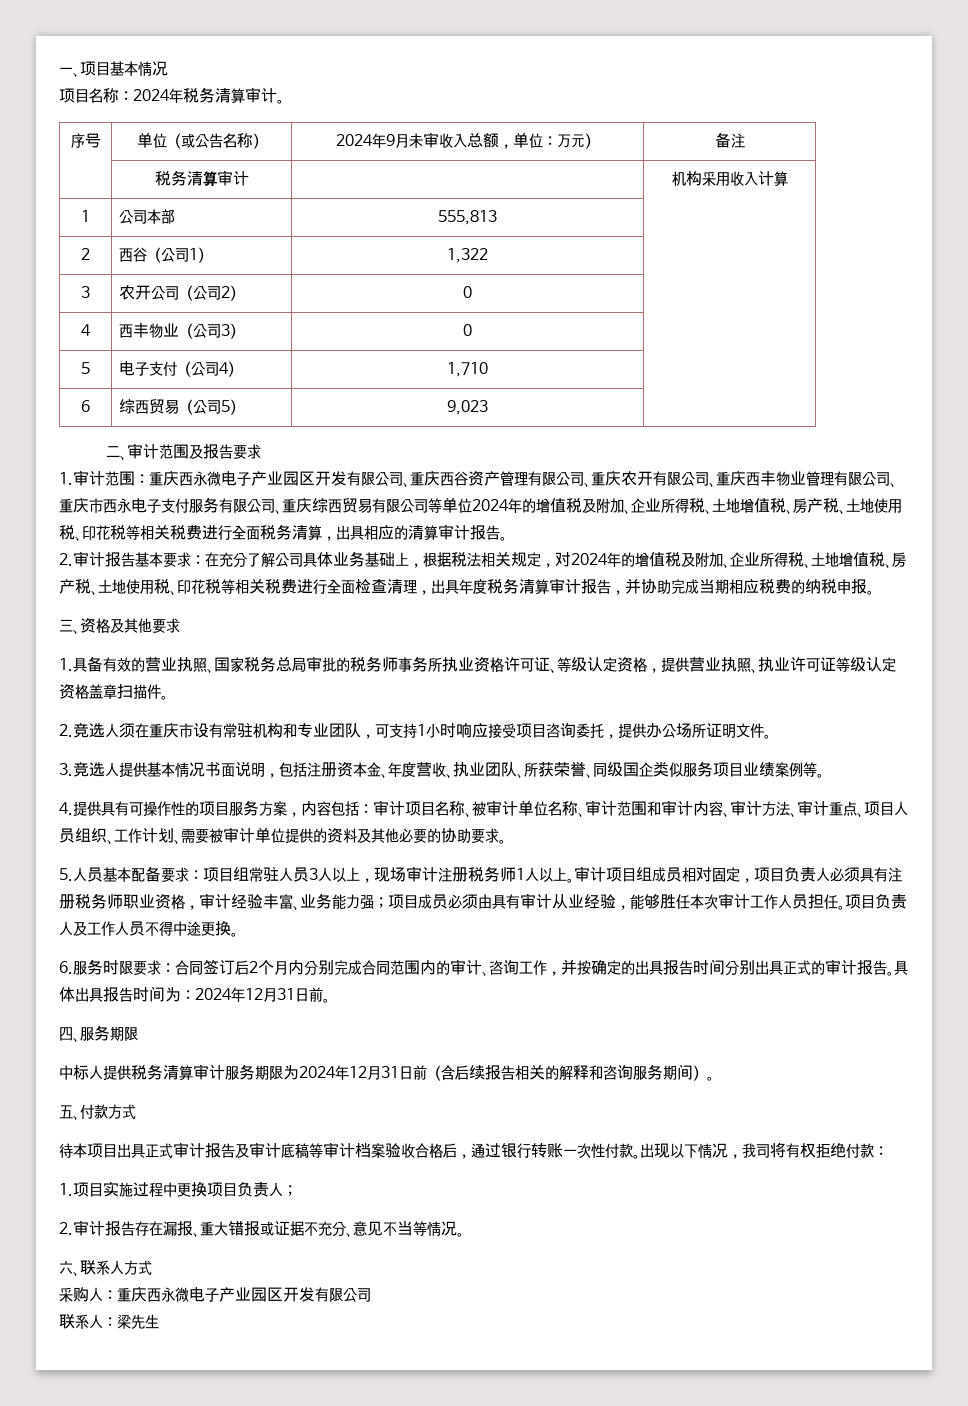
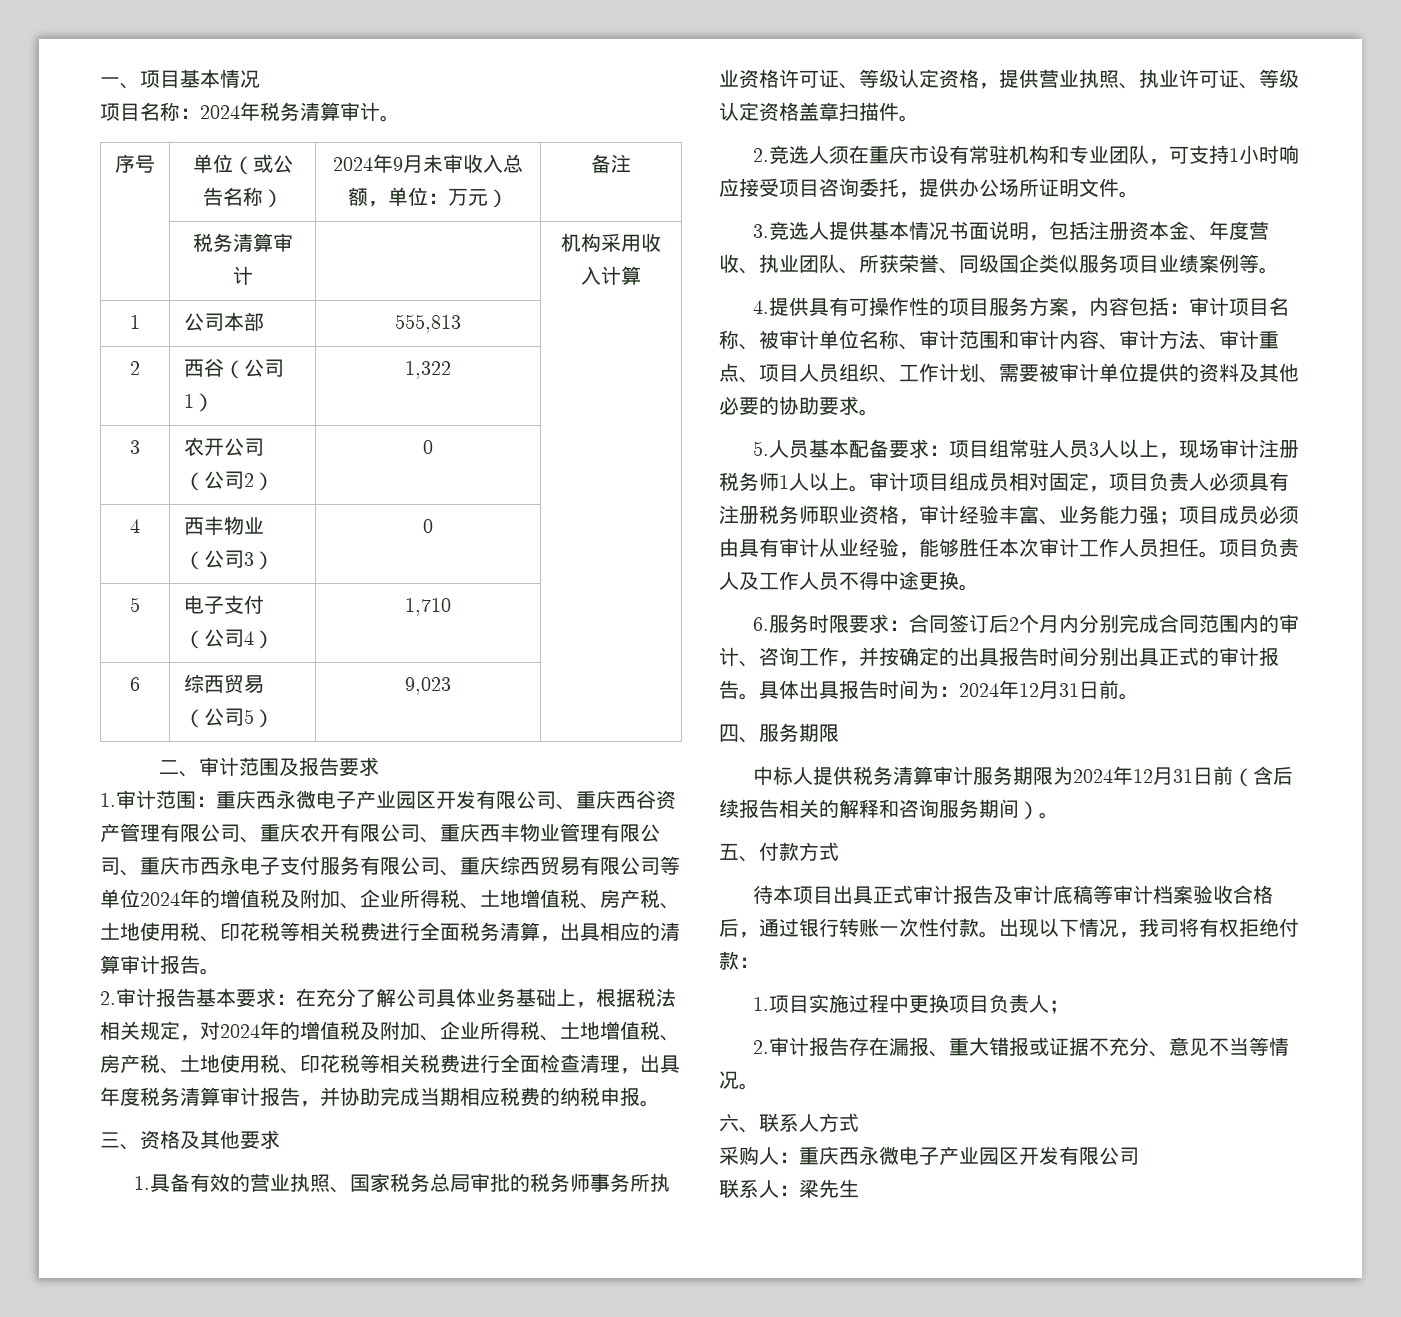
- 1.具备有效的营业执照、国家税务总局审批的税务师事务所执业资格许可证、等级认定资格，提供营业执照、执业许可证等级认定资格盖章扫描件。
+ 1.具备有效的营业执照、国家税务总局审批的税务师事务所执业资格许可证、等级认定资格，提供营业执照、执业许可证、等级认定资格盖章扫描件。

